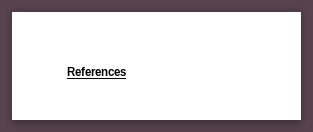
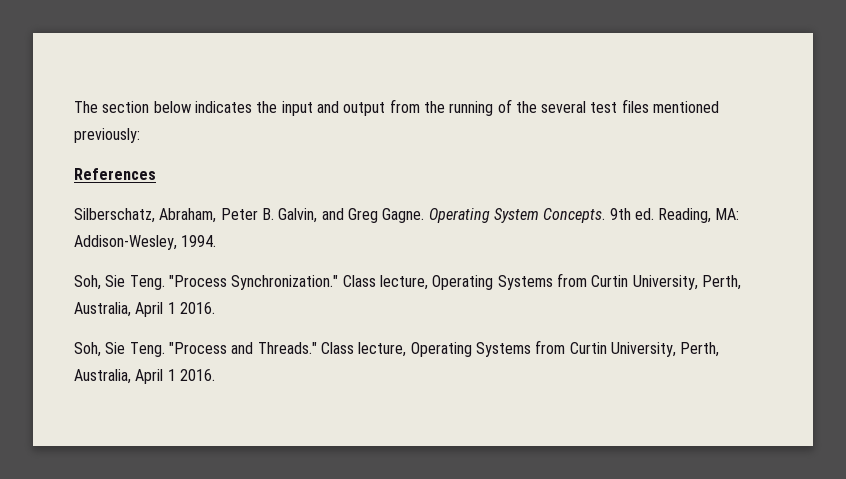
+ The section below indicates the input and output from the running of the several test files mentioned previously:
  References
+ Silberschatz, Abraham, Peter B. Galvin, and Greg Gagne. Operating System Concepts. 9th ed. Reading, MA: Addison-Wesley, 1994.
+ Soh, Sie Teng. "Process Synchronization." Class lecture, Operating Systems from Curtin University, Perth, Australia, April 1 2016.
+ Soh, Sie Teng. "Process and Threads." Class lecture, Operating Systems from Curtin University, Perth, Australia, April 1 2016.

